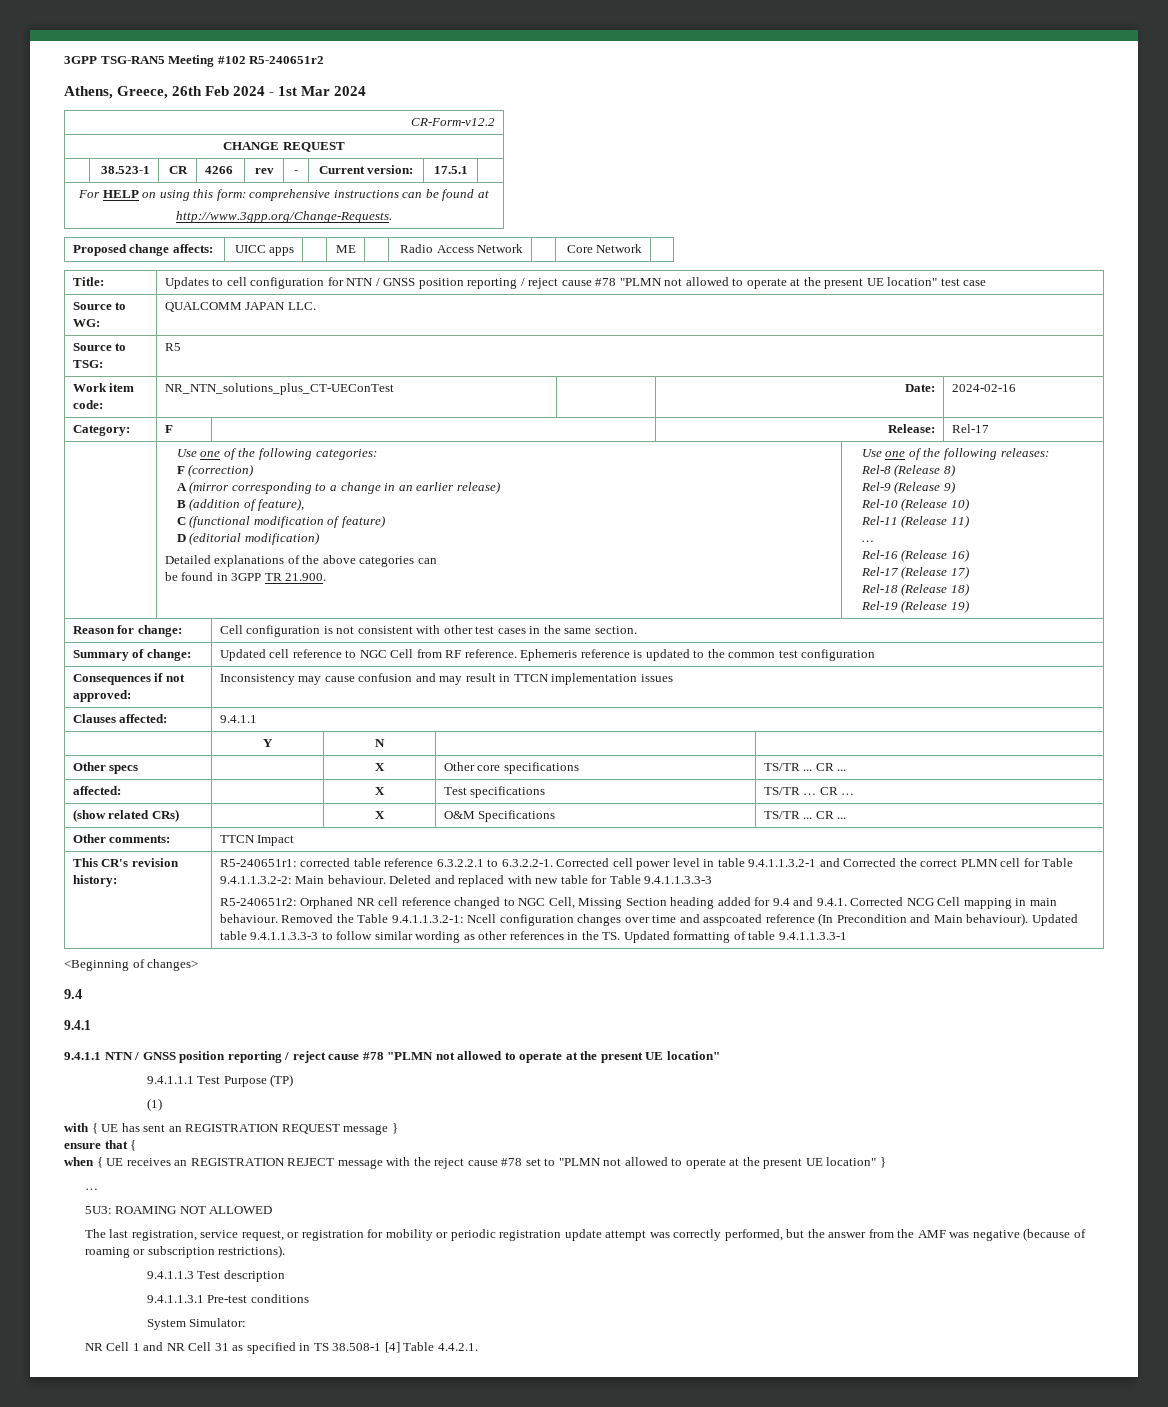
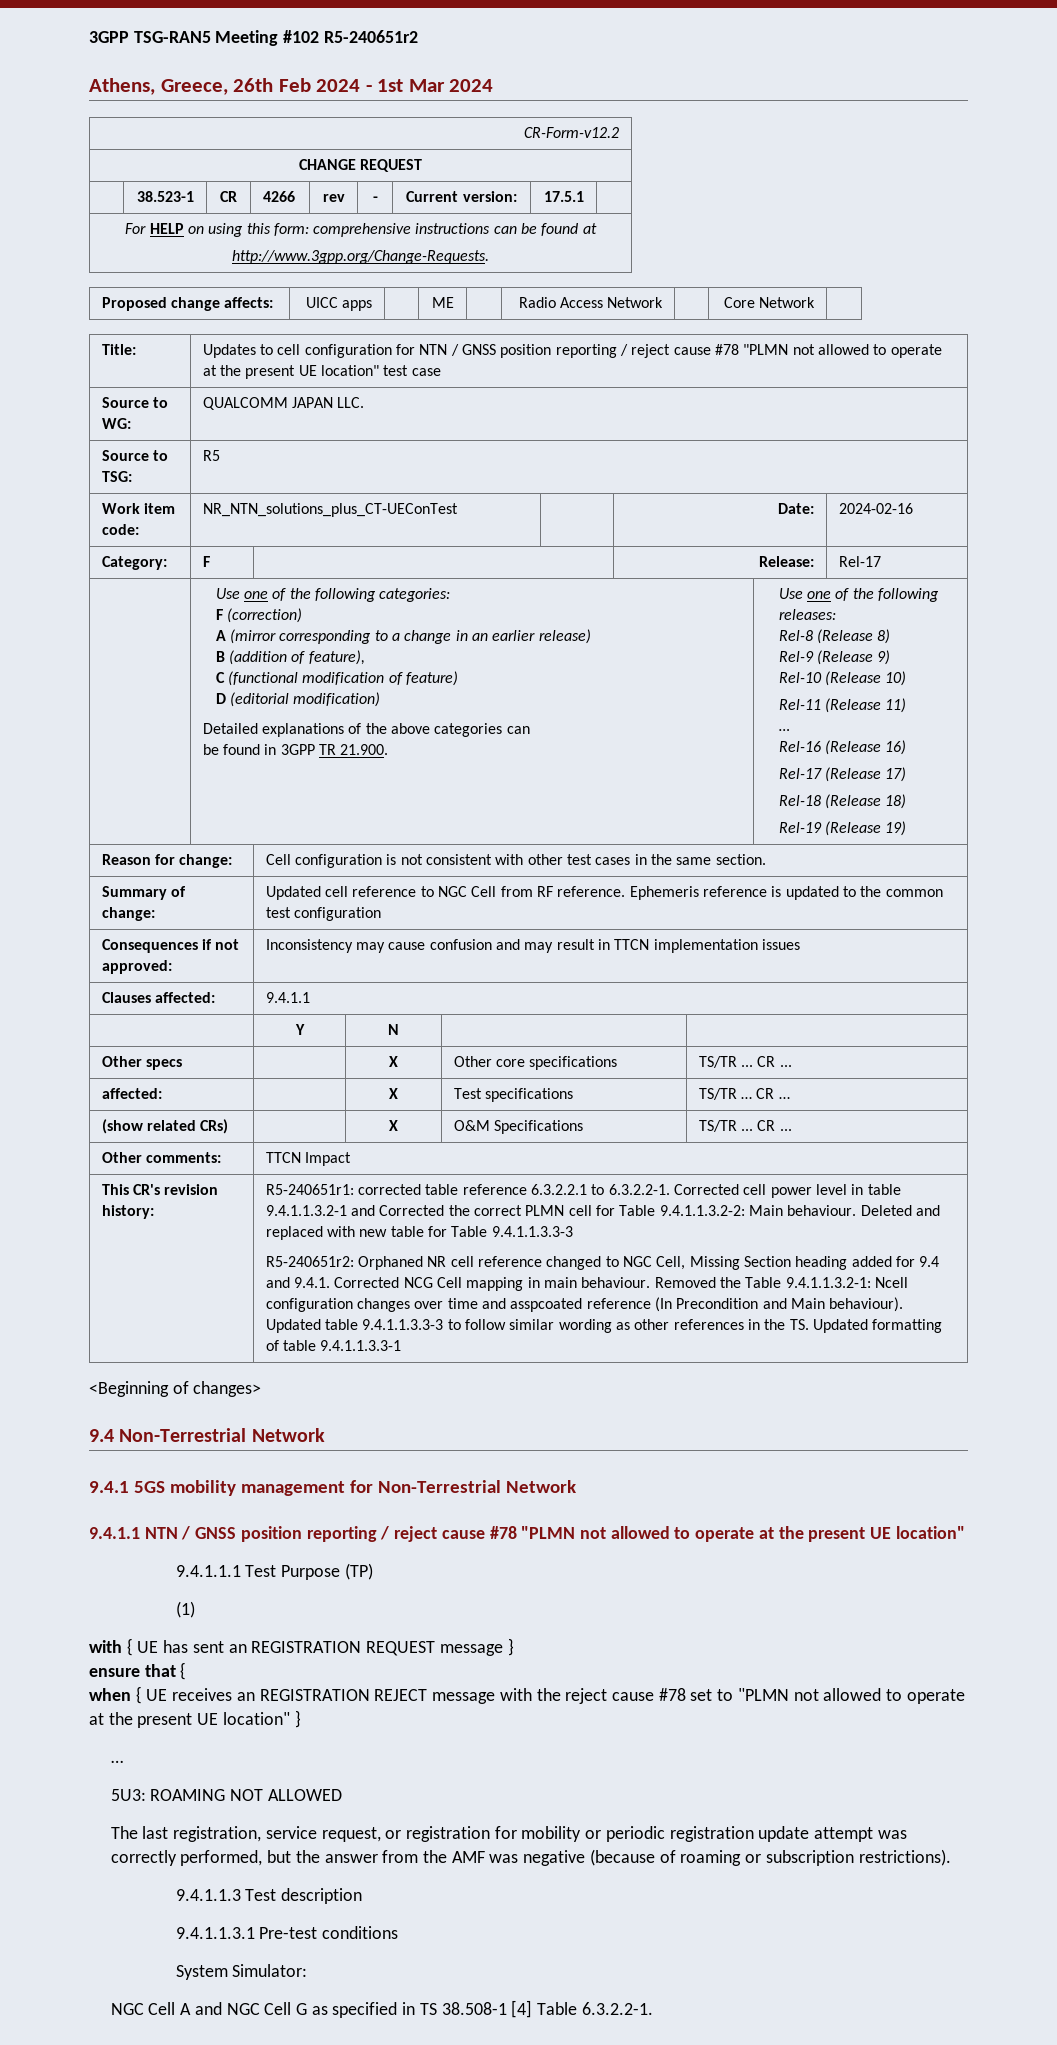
  <Beginning of changes>
- 9.4
+ 9.4 Non-Terrestrial Network
- 9.4.1
+ 9.4.1 5GS mobility management for Non-Terrestrial Network
- NR Cell 1 and NR Cell 31 as specified in TS 38.508-1 [4] Table 4.4.2.1.
+ NGC Cell A and NGC Cell G as specified in TS 38.508-1 [4] Table 6.3.2.2-1.

